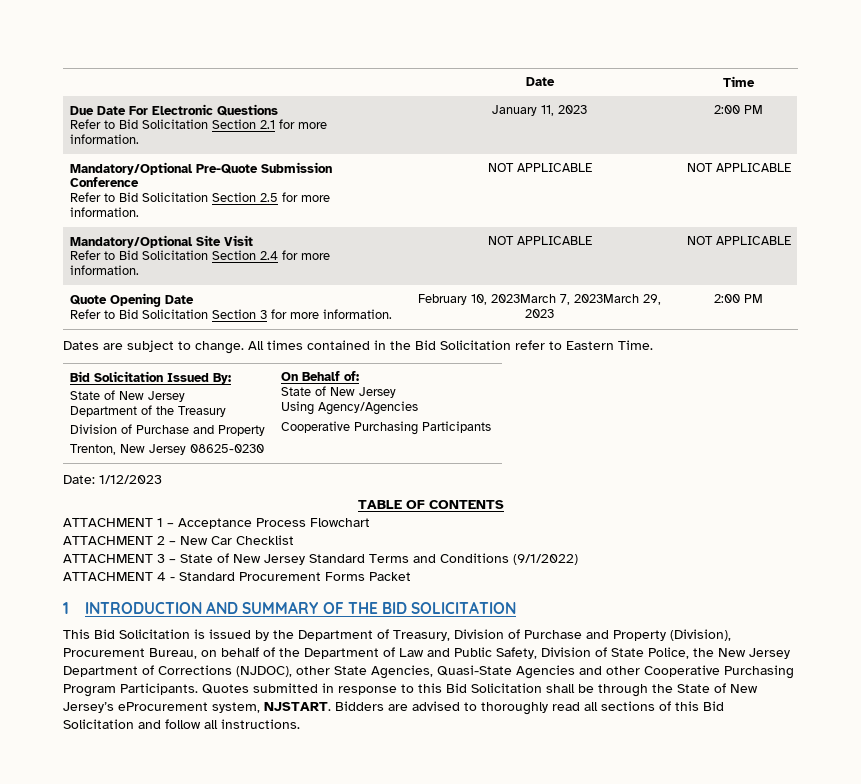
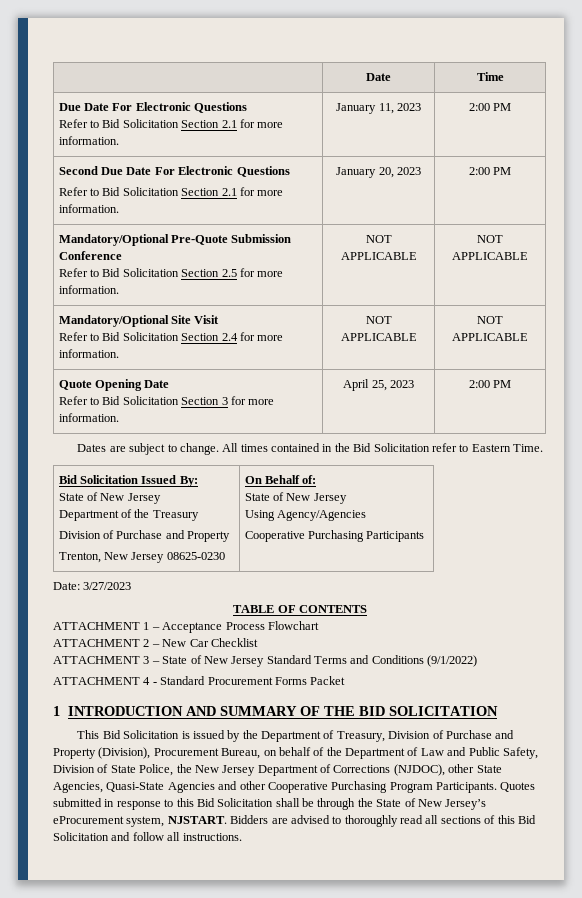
+ Second Due Date For Electronic Questions
+ Refer to Bid Solicitation Section 2.1 for more information. | January 20, 2023 | 2:00 PM
  Quote Opening Date
- Refer to Bid Solicitation Section 3 for more information. | February 10, 2023March 7, 2023March 29, 2023 | 2:00 PM
+ Refer to Bid Solicitation Section 3 for more information. | April 25, 2023 | 2:00 PM
- Date: 1/12/2023
+ Date: 3/27/2023

